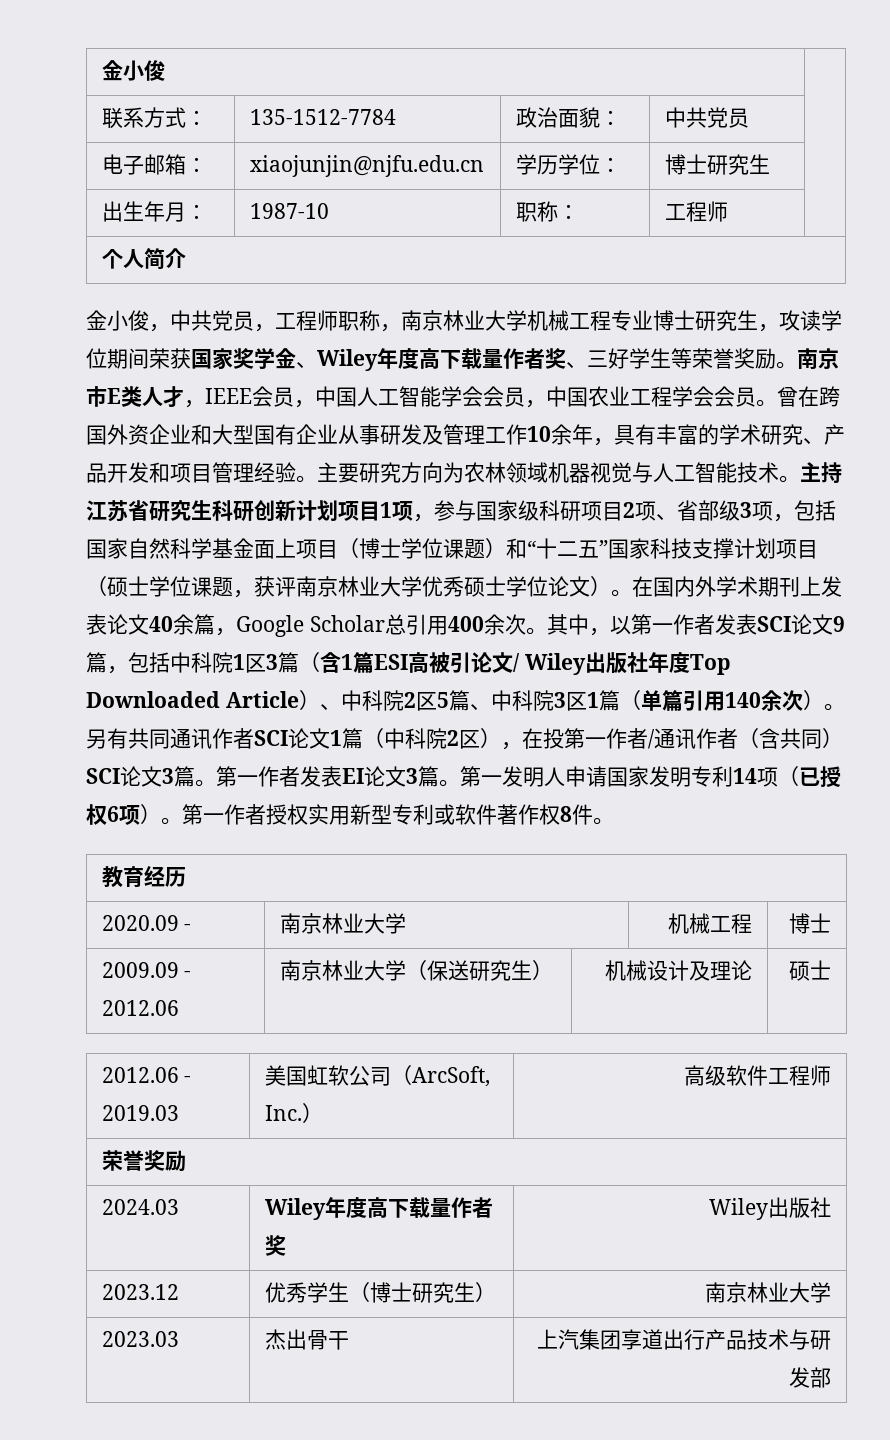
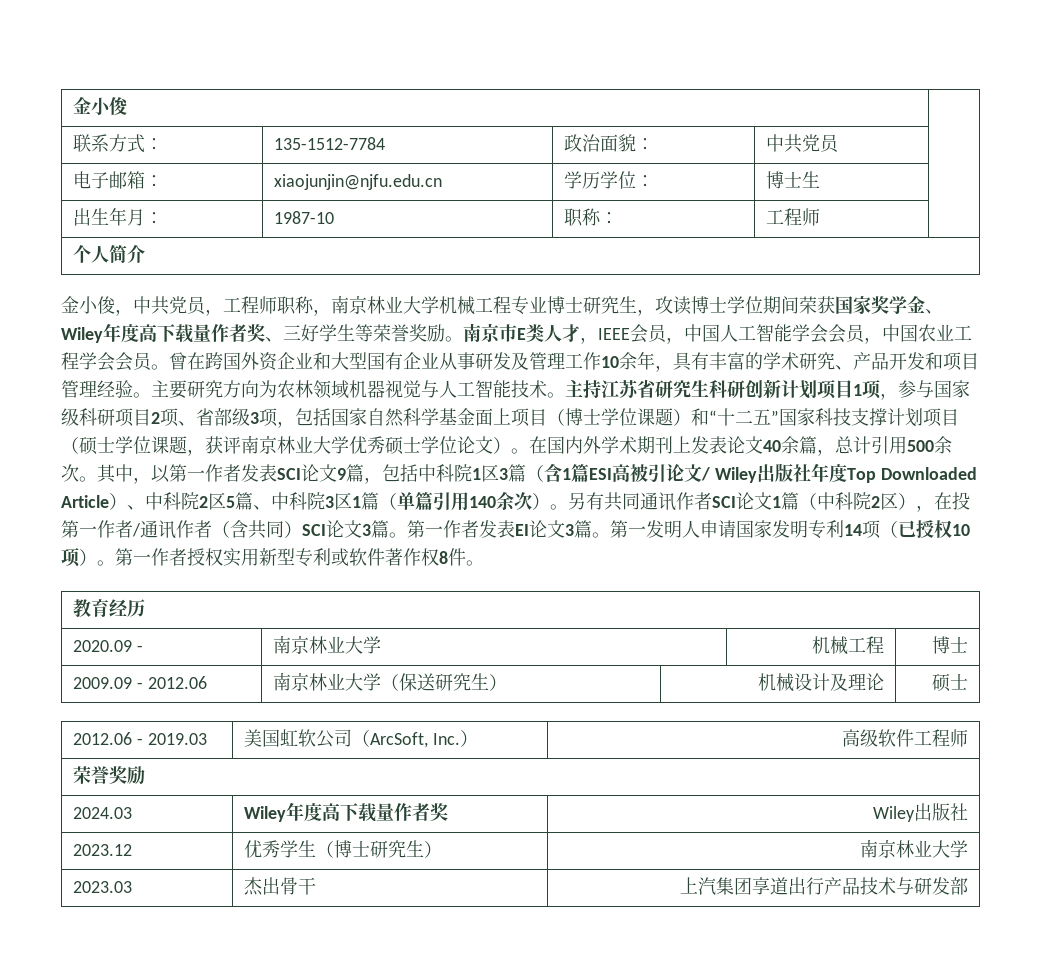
- 电子邮箱： | xiaojunjin@njfu.edu.cn | 学历学位： | 博士研究生 |
+ 电子邮箱： | xiaojunjin@njfu.edu.cn | 学历学位： | 博士生 |
- 金小俊，中共党员，工程师职称，南京林业大学机械工程专业博士研究生，攻读学位期间荣获国家奖学金、Wiley年度高下载量作者奖、三好学生等荣誉奖励。
+ 金小俊，中共党员，工程师职称，南京林业大学机械工程专业博士研究生，攻读博士学位期间荣获国家奖学金、Wiley年度高下载量作者奖、三好学生等荣誉奖励。
- 在国内外学术期刊上发表论文40余篇，Google Scholar总引用400余次。
+ 在国内外学术期刊上发表论文40余篇，总计引用500余次。
- 第一发明人申请国家发明专利14项（已授权6项）。
+ 第一发明人申请国家发明专利14项（已授权10项）。

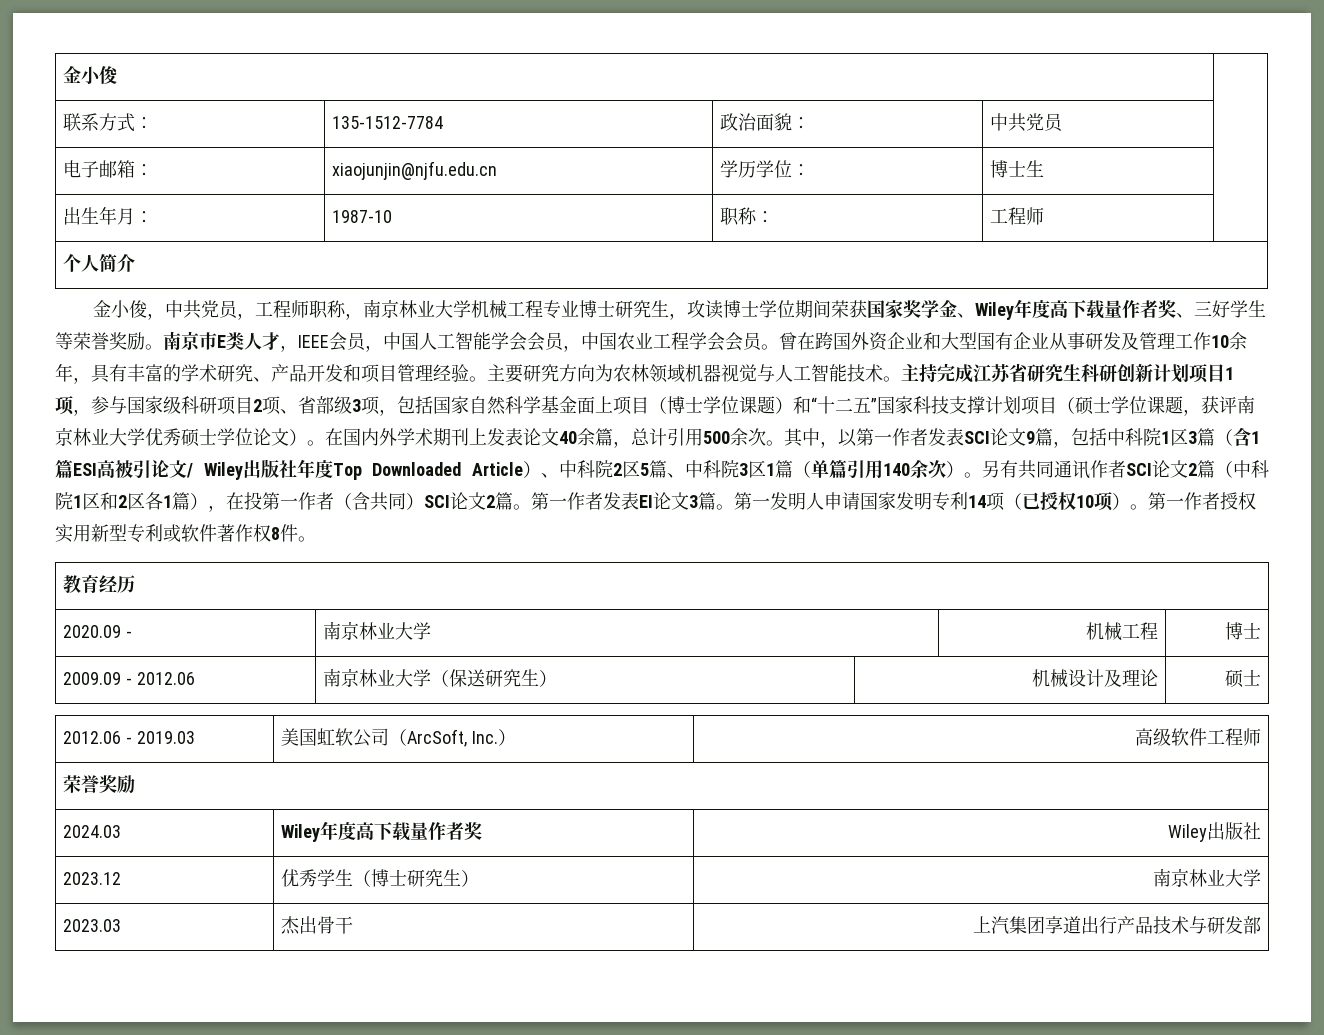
- 主持江苏省研究生科研创新计划项目1项，参与国家级科研项目2项、省部级3项，包括国家自然科学基金面上项目（博士学位课题）和“十二五”国家科技支撑计划项目（硕士学位课题，获评南京林业大学优秀硕士学位论文）。
+ 主持完成江苏省研究生科研创新计划项目1项，参与国家级科研项目2项、省部级3项，包括国家自然科学基金面上项目（博士学位课题）和“十二五”国家科技支撑计划项目（硕士学位课题，获评南京林业大学优秀硕士学位论文）。
- 另有共同通讯作者SCI论文1篇（中科院2区），在投第一作者/通讯作者（含共同）SCI论文3篇。
+ 另有共同通讯作者SCI论文2篇（中科院1区和2区各1篇），在投第一作者（含共同）SCI论文2篇。

